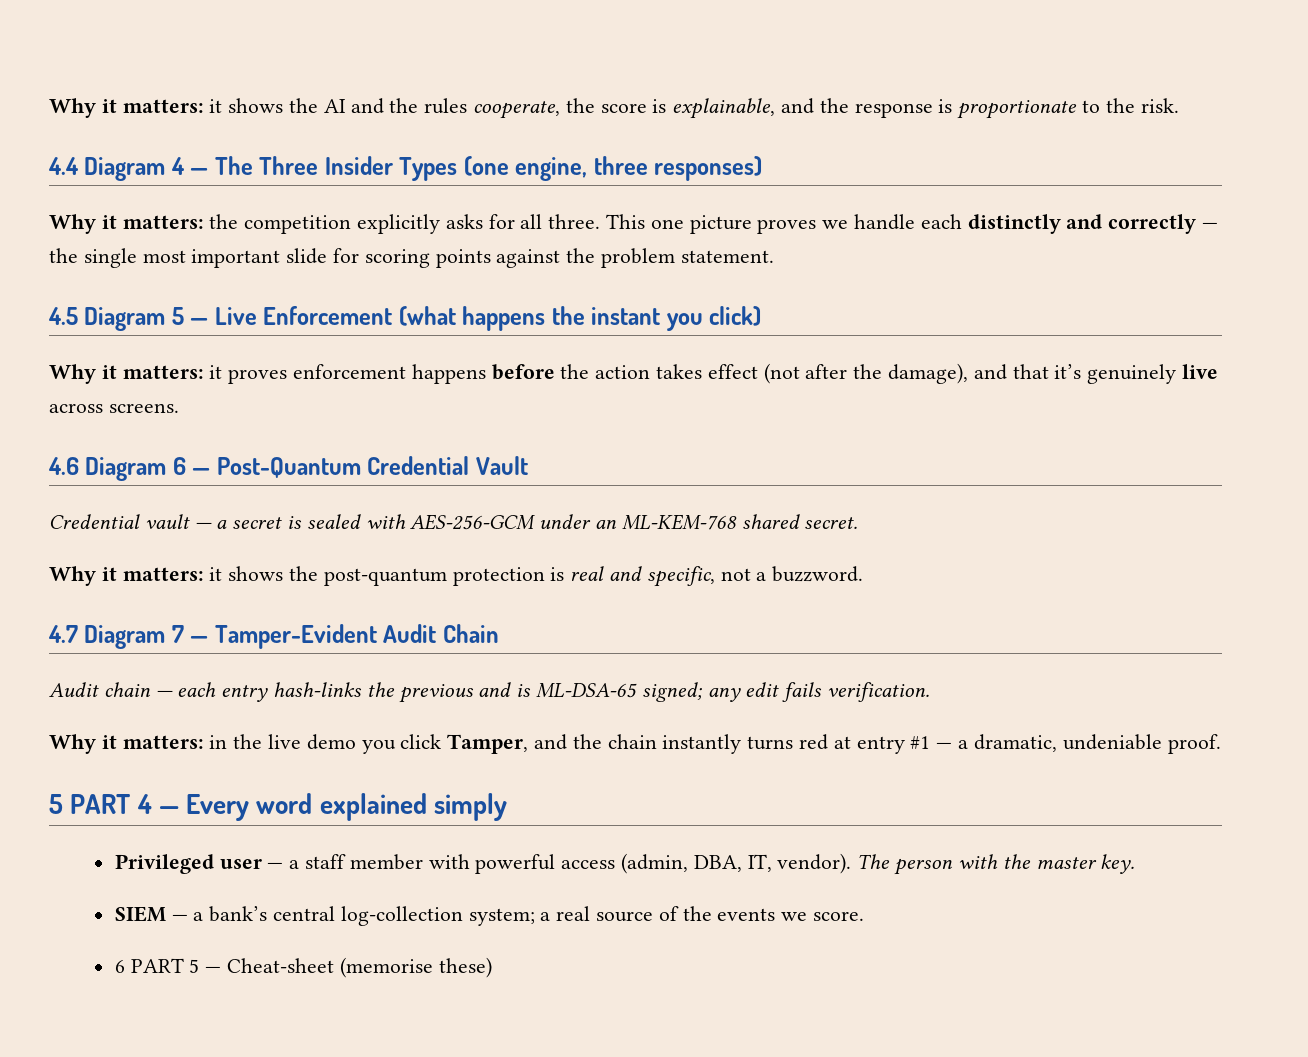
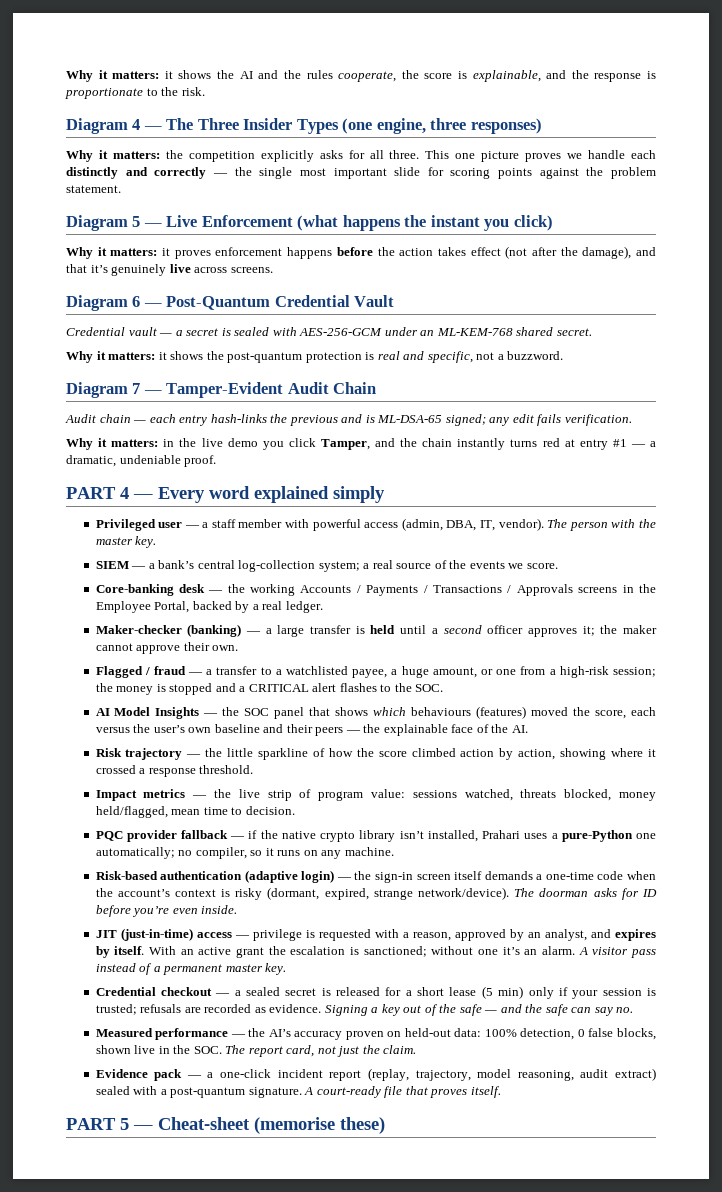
- 4.4 Diagram 4 — The Three Insider Types (one engine, three responses)
+ Diagram 4 — The Three Insider Types (one engine, three responses)
- 4.5 Diagram 5 — Live Enforcement (what happens the instant you click)
+ Diagram 5 — Live Enforcement (what happens the instant you click)
- 4.6 Diagram 6 — Post-Quantum Credential Vault
+ Diagram 6 — Post-Quantum Credential Vault
- 4.7 Diagram 7 — Tamper-Evident Audit Chain
+ Diagram 7 — Tamper-Evident Audit Chain
- 5 PART 4 — Every word explained simply
+ PART 4 — Every word explained simply
- 6 PART 5 — Cheat-sheet (memorise these)
+ Core-banking desk — the working Accounts / Payments / Transactions / Approvals screens in the Employee Portal, backed by a real ledger.
+ Maker-checker (banking) — a large transfer is held until a second officer approves it; the maker cannot approve their own.
+ Flagged / fraud — a transfer to a watchlisted payee, a huge amount, or one from a high-risk session; the money is stopped and a CRITICAL alert flashes to the SOC.
+ AI Model Insights — the SOC panel that shows which behaviours (features) moved the score, each versus the user’s own baseline and their peers — the explainable face of the AI.
+ Risk trajectory — the little sparkline of how the score climbed action by action, showing where it crossed a response threshold.
+ Impact metrics — the live strip of program value: sessions watched, threats blocked, money held/flagged, mean time to decision.
+ PQC provider fallback — if the native crypto library isn’t installed, Prahari uses a pure-Python one automatically; no compiler, so it runs on any machine.
+ Risk-based authentication (adaptive login) — the sign-in screen itself demands a one-time code when the account’s context is risky (dormant, expired, strange network/device). The doorman asks for ID before you’re even inside.
+ JIT (just-in-time) access — privilege is requested with a reason, approved by an analyst, and expires by itself. With an active grant the escalation is sanctioned; without one it’s an alarm. A visitor pass instead of a permanent master key.
+ Credential checkout — a sealed secret is released for a short lease (5 min) only if your session is trusted; refusals are recorded as evidence. Signing a key out of the safe — and the safe can say no.
+ Measured performance — the AI’s accuracy proven on held-out data: 100% detection, 0 false blocks, shown live in the SOC. The report card, not just the claim.
+ Evidence pack — a one-click incident report (replay, trajectory, model reasoning, audit extract) sealed with a post-quantum signature. A court-ready file that proves itself.
+ PART 5 — Cheat-sheet (memorise these)

